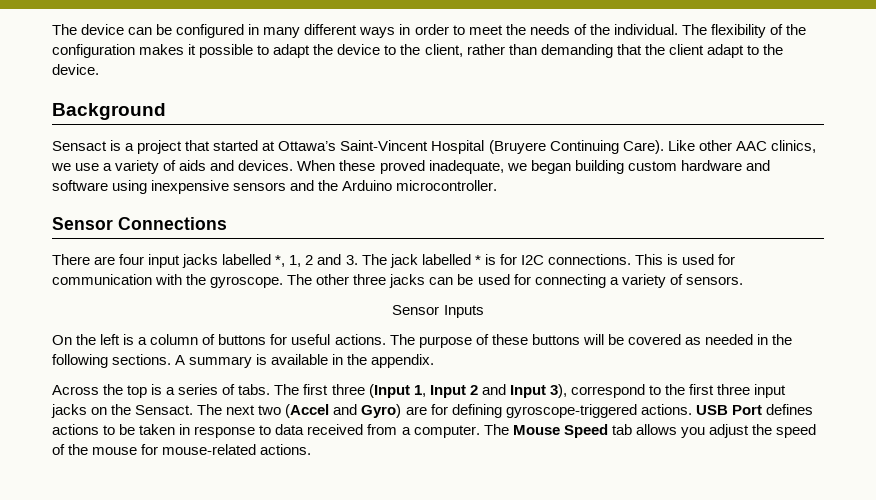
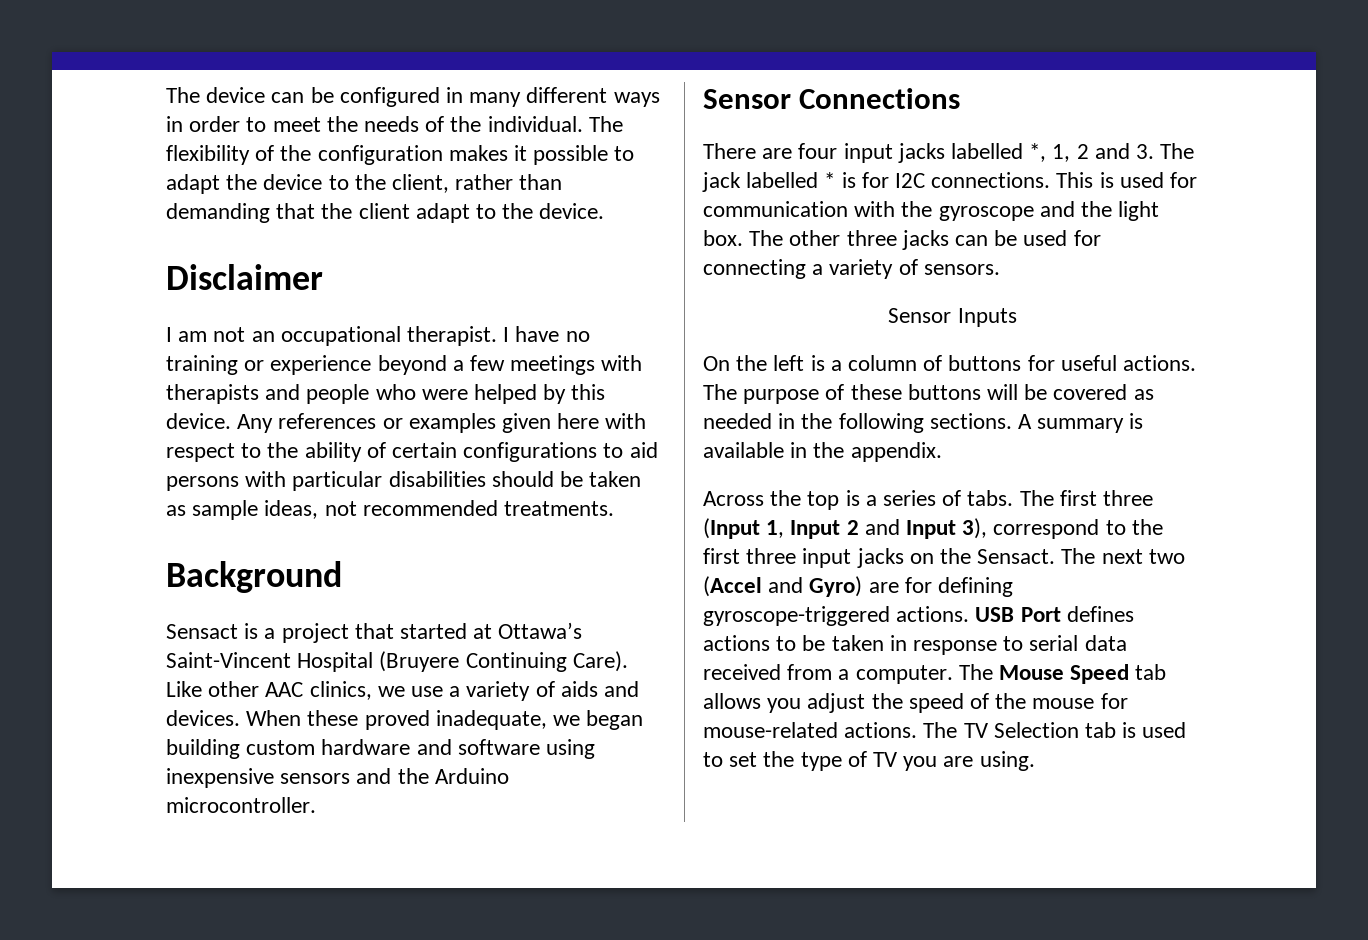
+ Disclaimer
+ I am not an occupational therapist. I have no training or experience beyond a few meetings with therapists and people who were helped by this device. Any references or examples given here with respect to the ability of certain configurations to aid persons with particular disabilities should be taken as sample ideas, not recommended treatments.
- This is used for communication with the gyroscope.
+ This is used for communication with the gyroscope and the light box.
- USB Port defines actions to be taken in response to data received from a computer.
+ USB Port defines actions to be taken in response to serial data received from a computer.
+ The TV Selection tab is used to set the type of TV you are using.

